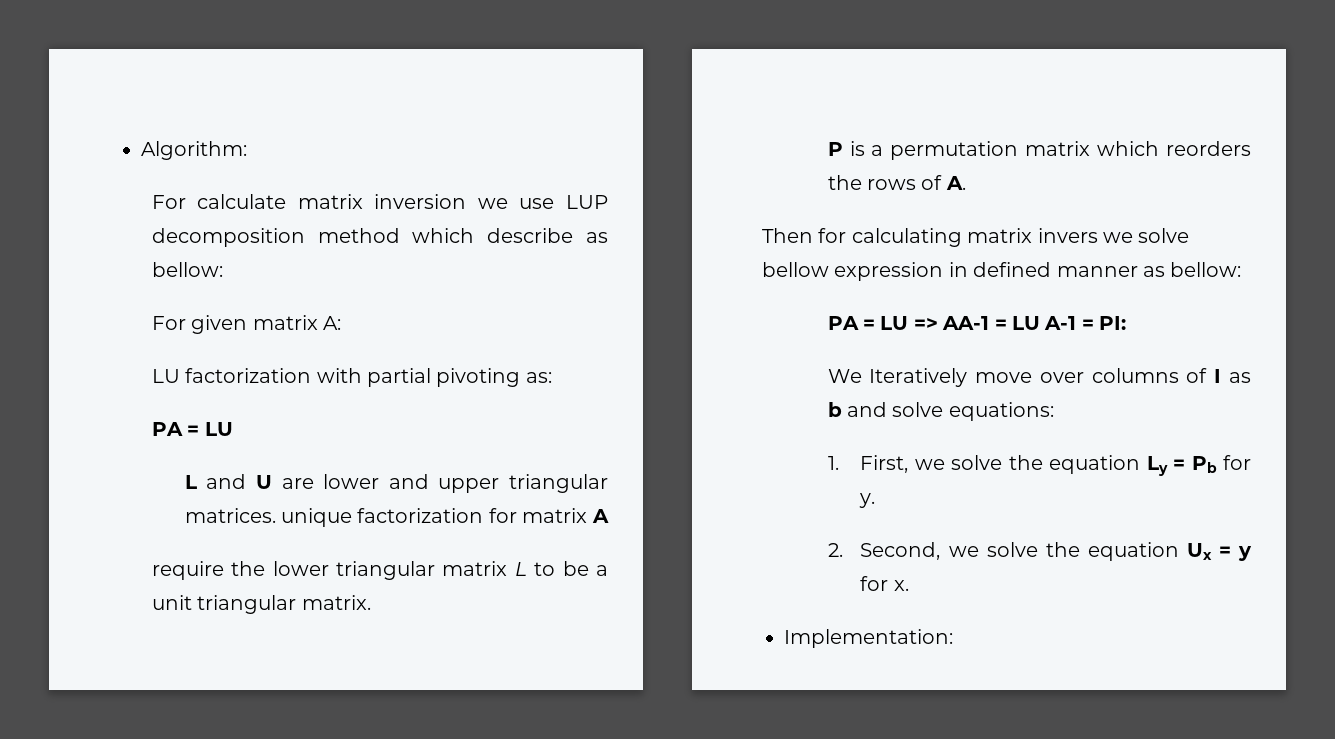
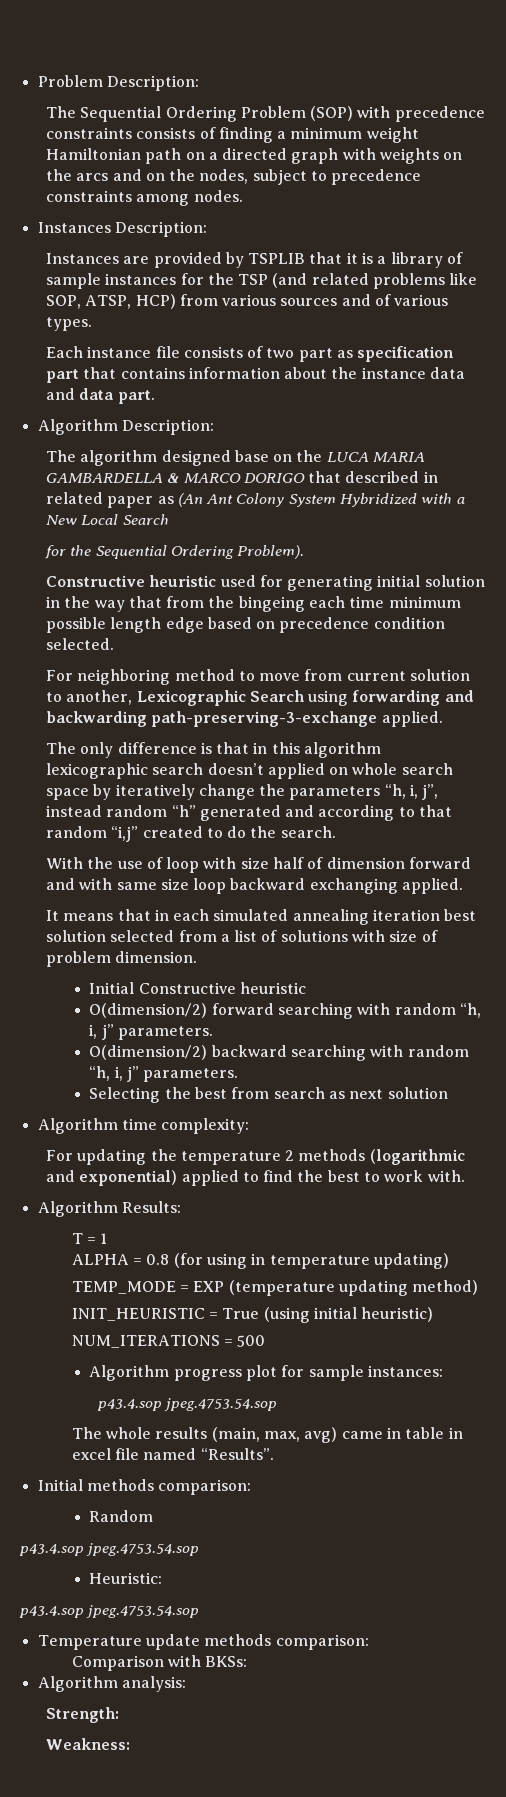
- Algorithm:
- For calculate matrix inversion we use LUP decomposition method which describe as bellow:
- For given matrix A:
- LU factorization with partial pivoting as:
- PA = LU
- L and U are lower and upper triangular matrices. unique factorization for matrix A
- require the lower triangular matrix L to be a unit triangular matrix.
- P is a permutation matrix which reorders the rows of A.
- Then for calculating matrix invers we solve bellow expression in defined manner as bellow:
- PA = LU => AA-1 = LU A-1 = PI:
- We Iteratively move over columns of I as b and solve equations:
- 1. First, we solve the equation Ly = Pb for y.
- 2. Second, we solve the equation Ux = y for x.
- Implementation:
+ Problem Description:
+ The Sequential Ordering Problem (SOP) with precedence constraints consists of finding a minimum weight Hamiltonian path on a directed graph with weights on the arcs and on the nodes, subject to precedence constraints among nodes.
+ Instances Description:
+ Instances are provided by TSPLIB that it is a library of sample instances for the TSP (and related problems like SOP, ATSP, HCP) from various sources and of various types.
+ Each instance file consists of two part as specification part that contains information about the instance data and data part.
+ Algorithm Description:
+ The algorithm designed base on the LUCA MARIA GAMBARDELLA & MARCO DORIGO that described in related paper as (An Ant Colony System Hybridized with a New Local Search
+ for the Sequential Ordering Problem).
+ Constructive heuristic used for generating initial solution in the way that from the bingeing each time minimum possible length edge based on precedence condition selected.
+ For neighboring method to move from current solution to another, Lexicographic Search using forwarding and backwarding path-preserving-3-exchange applied.
+ The only difference is that in this algorithm lexicographic search doesn’t applied on whole search space by iteratively change the parameters “h, i, j”, instead random “h” generated and according to that random “i,j” created to do the search.
+ With the use of loop with size half of dimension forward and with same size loop backward exchanging applied.
+ It means that in each simulated annealing iteration best solution selected from a list of solutions with size of problem dimension.
+ Initial Constructive heuristic
+ O(dimension/2) forward searching with random “h, i, j” parameters.
+ O(dimension/2) backward searching with random “h, i, j” parameters.
+ Selecting the best from search as next solution
+ Algorithm time complexity:
+ For updating the temperature 2 methods (logarithmic and exponential) applied to find the best to work with.
+ Algorithm Results:
+ T = 1
+ ALPHA = 0.8 (for using in temperature updating)
+ TEMP_MODE = EXP (temperature updating method)
+ INIT_HEURISTIC = True (using initial heuristic)
+ NUM_ITERATIONS = 500
+ Algorithm progress plot for sample instances:
+ p43.4.sop jpeg.4753.54.sop
+ The whole results (main, max, avg) came in table in excel file named “Results”.
+ Initial methods comparison:
+ Random
+ p43.4.sop jpeg.4753.54.sop
+ Heuristic:
+ p43.4.sop jpeg.4753.54.sop
+ Temperature update methods comparison:
+ Comparison with BKSs:
+ Algorithm analysis:
+ Strength:
+ Weakness:

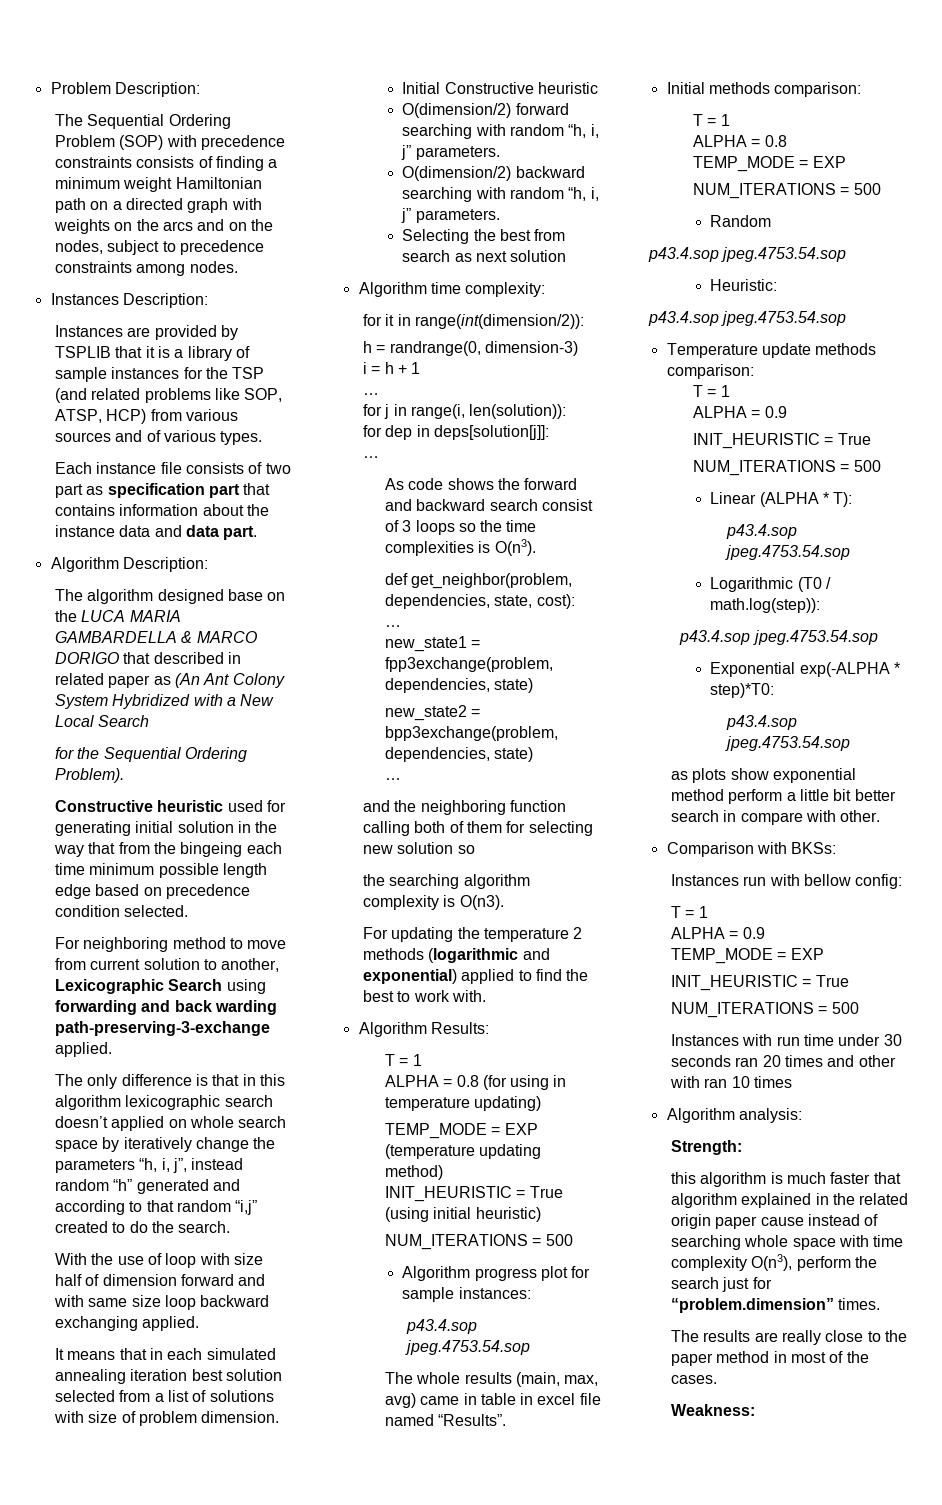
- For neighboring method to move from current solution to another, Lexicographic Search using forwarding and backwarding path-preserving-3-exchange applied.
+ For neighboring method to move from current solution to another, Lexicographic Search using forwarding and back warding path-preserving-3-exchange applied.
+ for it in range(int(dimension/2)):
+ h = randrange(0, dimension-3)
+ i = h + 1
+ …
+ for j in range(i, len(solution)):
+ for dep in deps[solution[j]]:
+ …
+ As code shows the forward and backward search consist of 3 loops so the time complexities is O(n3).
+ def get_neighbor(problem, dependencies, state, cost):
+ …
+ new_state1 = fpp3exchange(problem, dependencies, state)
+ new_state2 = bpp3exchange(problem, dependencies, state)
+ …
+ and the neighboring function calling both of them for selecting new solution so
+ the searching algorithm complexity is O(n3).
  Initial methods comparison:
+ T = 1
+ ALPHA = 0.8
+ TEMP_MODE = EXP
+ NUM_ITERATIONS = 500
  Temperature update methods comparison:
+ T = 1
+ ALPHA = 0.9
+ INIT_HEURISTIC = True
+ NUM_ITERATIONS = 500
+ Linear (ALPHA * T):
+ p43.4.sop jpeg.4753.54.sop
+ Logarithmic (T0 / math.log(step)):
+ p43.4.sop jpeg.4753.54.sop
+ Exponential exp(-ALPHA * step)*T0:
+ p43.4.sop jpeg.4753.54.sop
+ as plots show exponential method perform a little bit better search in compare with other.
  Comparison with BKSs:
+ Instances run with bellow config:
+ T = 1
+ ALPHA = 0.9
+ TEMP_MODE = EXP
+ INIT_HEURISTIC = True
+ NUM_ITERATIONS = 500
+ Instances with run time under 30 seconds ran 20 times and other with ran 10 times
  Algorithm analysis:
  Strength:
+ this algorithm is much faster that algorithm explained in the related origin paper cause instead of searching whole space with time complexity O(n3), perform the search just for “problem.dimension” times.
+ The results are really close to the paper method in most of the cases.

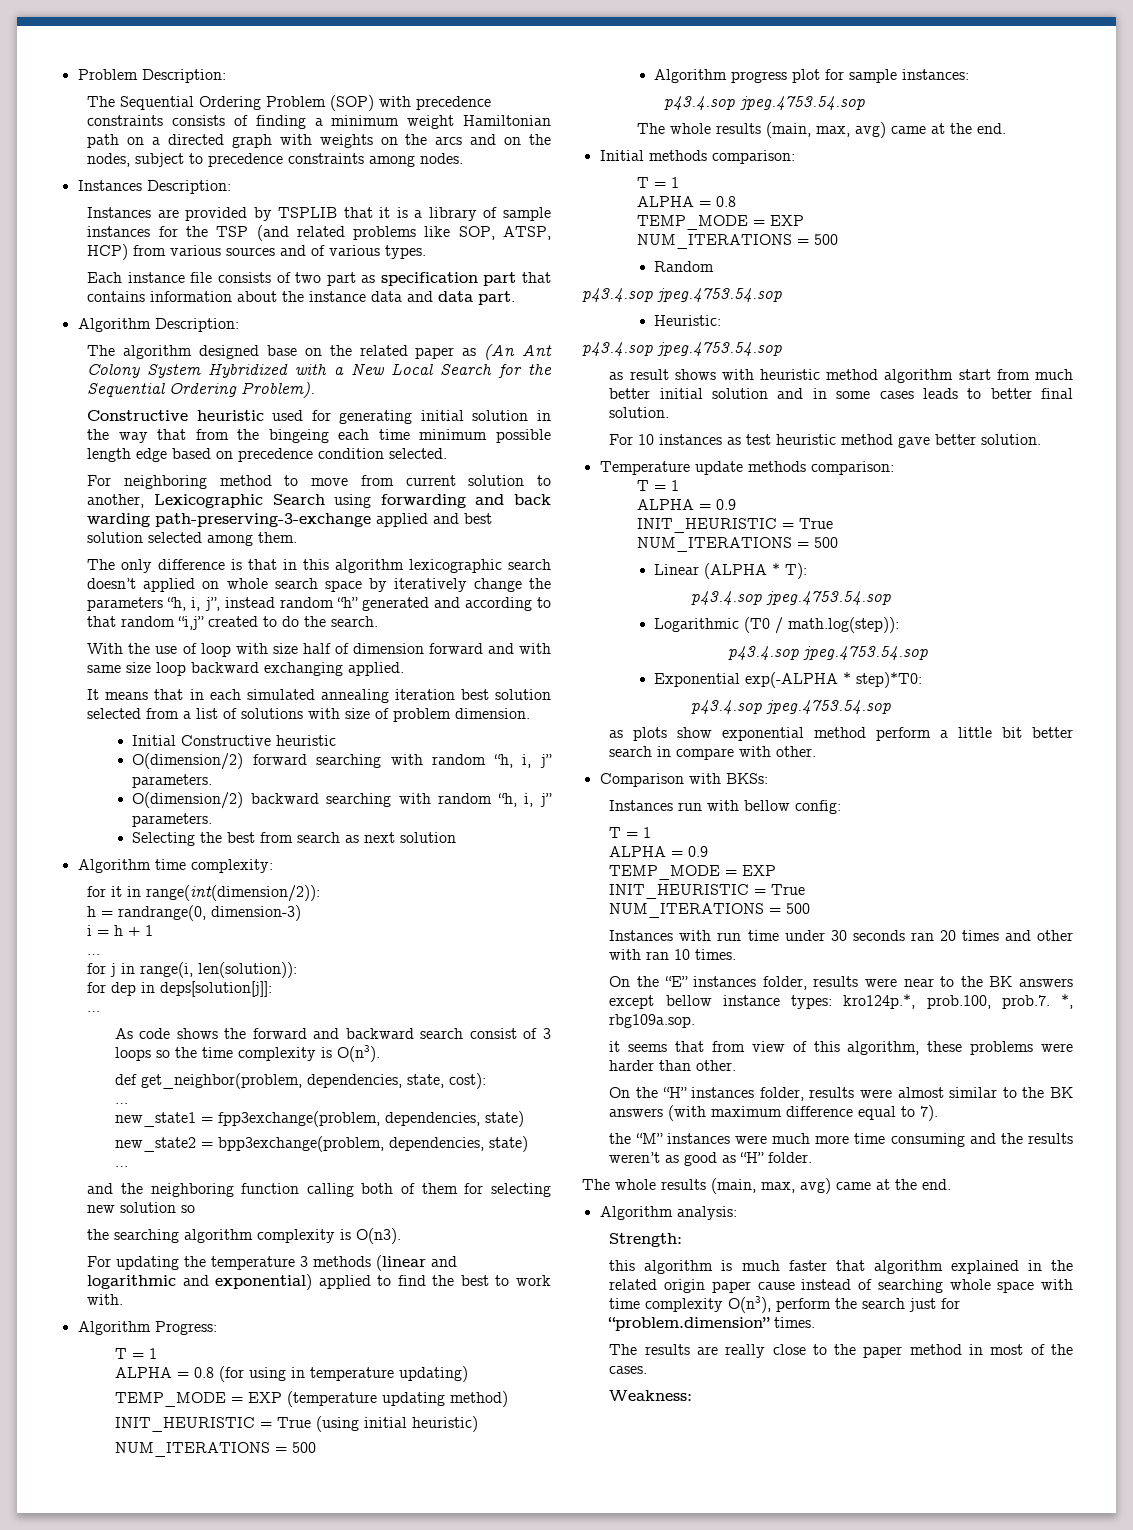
- The algorithm designed base on the LUCA MARIA GAMBARDELLA & MARCO DORIGO that described in related paper as (An Ant Colony System Hybridized with a New Local Search
- for the Sequential Ordering Problem).
+ The algorithm designed base on the related paper as (An Ant Colony System Hybridized with a New Local Search for the Sequential Ordering Problem).
- For neighboring method to move from current solution to another, Lexicographic Search using forwarding and back warding path-preserving-3-exchange applied.
+ For neighboring method to move from current solution to another, Lexicographic Search using forwarding and back warding path-preserving-3-exchange applied and best solution selected among them.
- As code shows the forward and backward search consist of 3 loops so the time complexities is O(n3).
+ As code shows the forward and backward search consist of 3 loops so the time complexity is O(n3).
- For updating the temperature 2 methods (logarithmic and exponential) applied to find the best to work with.
+ For updating the temperature 3 methods (linear and logarithmic and exponential) applied to find the best to work with.
- Algorithm Results:
+ Algorithm Progress:
  Algorithm progress plot for sample instances:
  p43.4.sop jpeg.4753.54.sop
- The whole results (main, max, avg) came in table in excel file named “Results”.
+ The whole results (main, max, avg) came at the end.
+ as result shows with heuristic method algorithm start from much better initial solution and in some cases leads to better final solution.
+ For 10 instances as test heuristic method gave better solution.
- Instances with run time under 30 seconds ran 20 times and other with ran 10 times
+ Instances with run time under 30 seconds ran 20 times and other with ran 10 times.
+ On the “E” instances folder, results were near to the BK answers except bellow instance types: kro124p.*, prob.100, prob.7. *, rbg109a.sop.
+ it seems that from view of this algorithm, these problems were harder than other.
+ On the “H” instances folder, results were almost similar to the BK answers (with maximum difference equal to 7).
+ the “M” instances were much more time consuming and the results weren’t as good as “H” folder.
+ The whole results (main, max, avg) came at the end.

